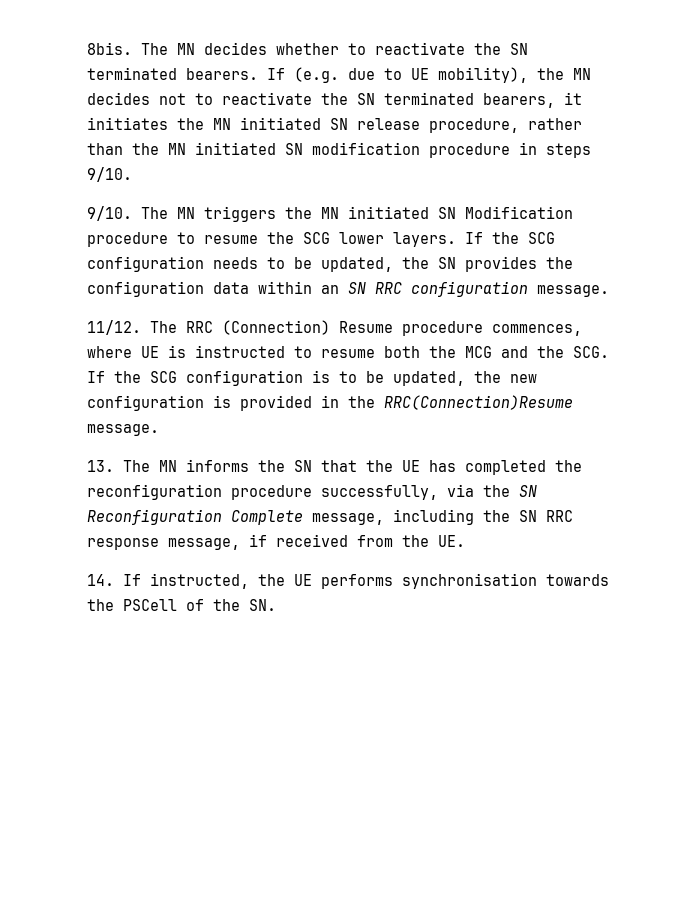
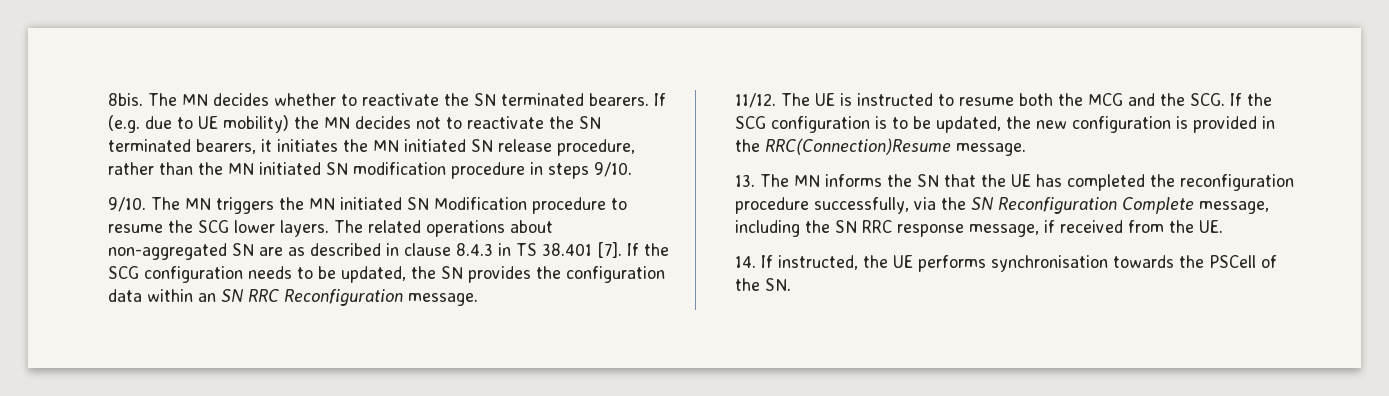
- If (e.g. due to UE mobility), the MN decides not to reactivate the SN terminated bearers, it initiates the MN initiated SN release procedure, rather than the MN initiated SN modification procedure in steps 9/10.
+ If (e.g. due to UE mobility) the MN decides not to reactivate the SN terminated bearers, it initiates the MN initiated SN release procedure, rather than the MN initiated SN modification procedure in steps 9/10.
+ The related operations about non-aggregated SN are as described in clause 8.4.3 in TS 38.401 [7].
- If the SCG configuration needs to be updated, the SN provides the configuration data within an SN RRC configuration message.
+ If the SCG configuration needs to be updated, the SN provides the configuration data within an SN RRC Reconfiguration message.
- The RRC (Connection) Resume procedure commences, where UE is instructed to resume both the MCG and the SCG. If the SCG configuration is to be updated, the new configuration is provided in the RRC(Connection)Resume message.
+ The UE is instructed to resume both the MCG and the SCG. If the SCG configuration is to be updated, the new configuration is provided in the RRC(Connection)Resume message.

